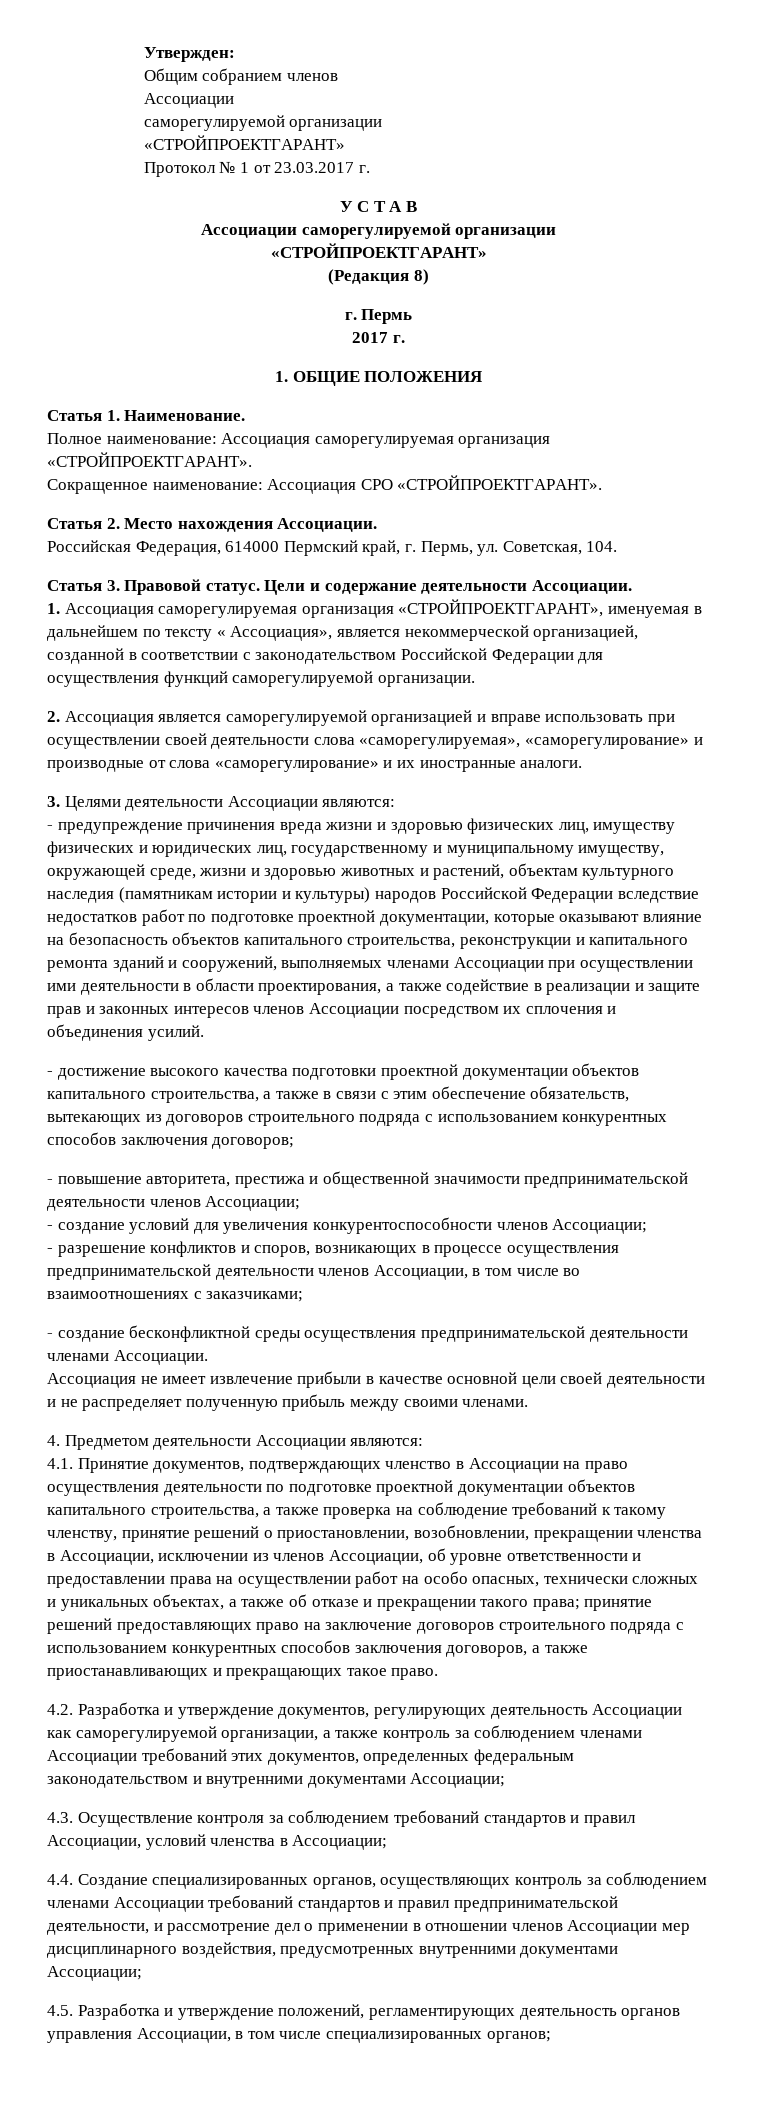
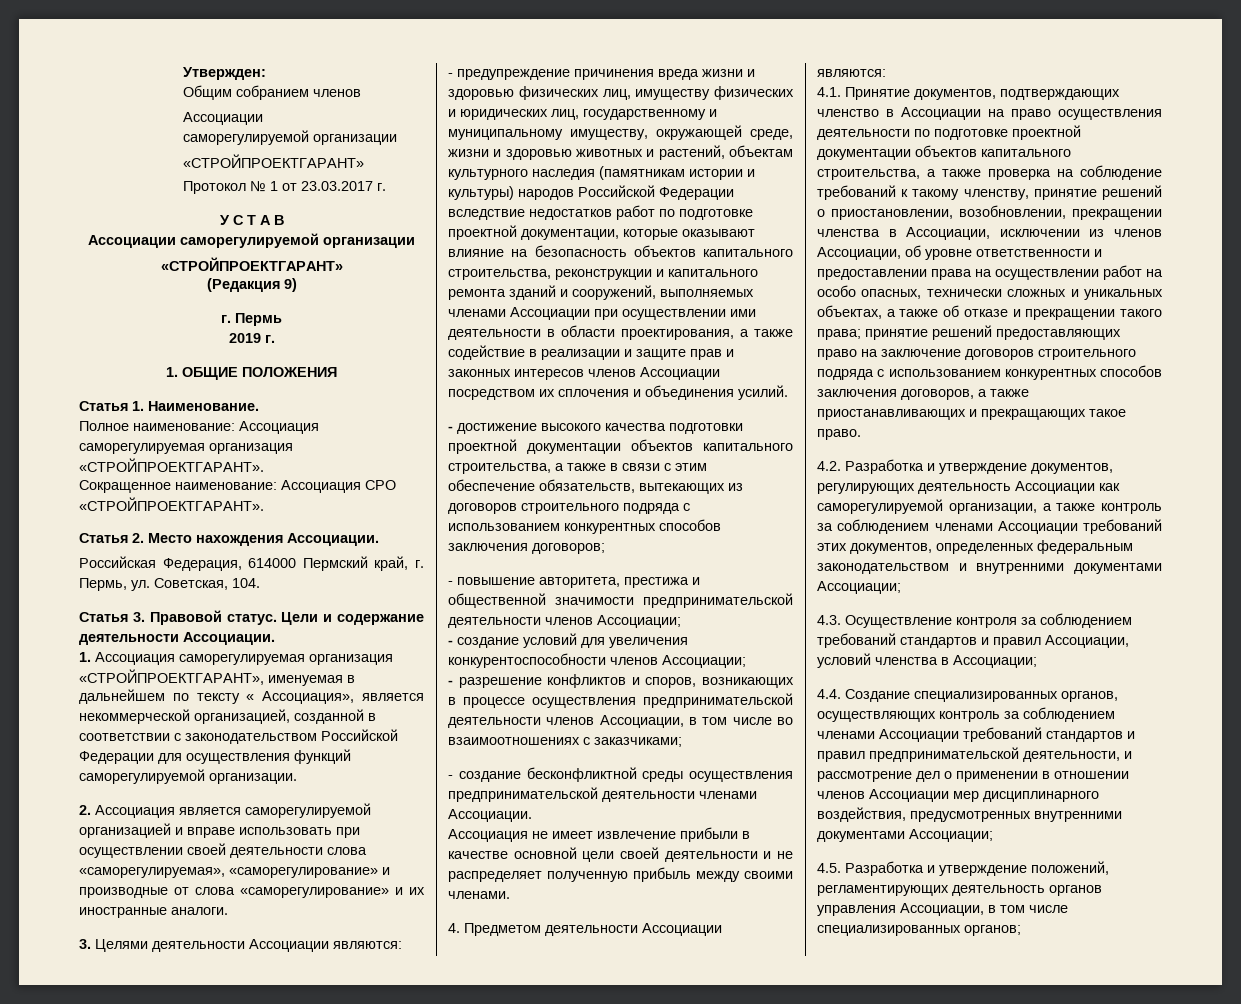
- (Редакция 8)
+ (Редакция 9)
- 2017 г.
+ 2019 г.

